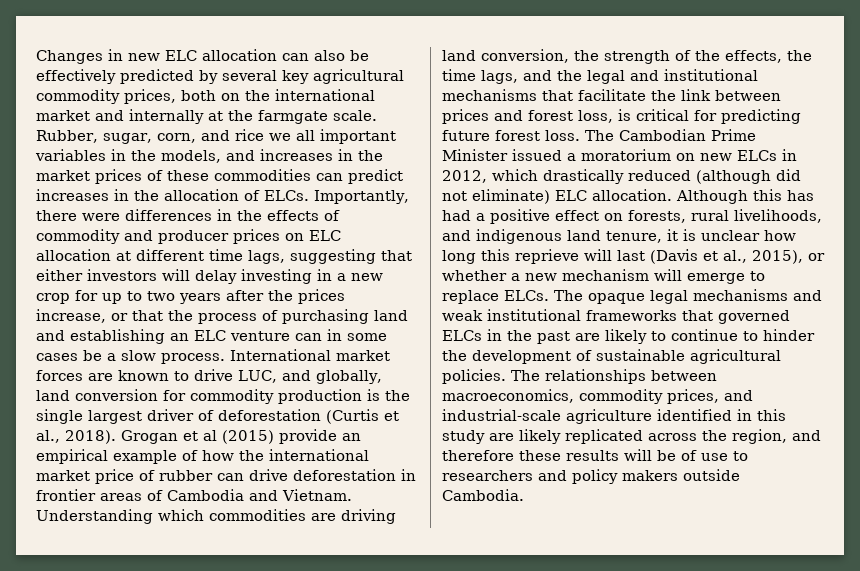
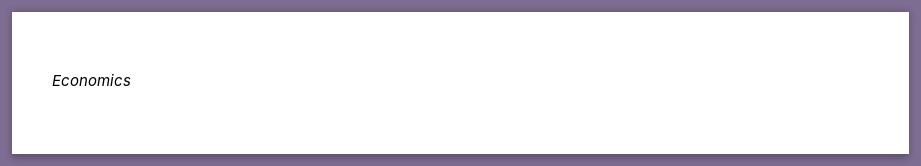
- Changes in new ELC allocation can also be effectively predicted by several key agricultural commodity prices, both on the international market and internally at the farmgate scale. Rubber, sugar, corn, and rice we all important variables in the models, and increases in the market prices of these commodities can predict increases in the allocation of ELCs. Importantly, there were differences in the effects of commodity and producer prices on ELC allocation at different time lags, suggesting that either investors will delay investing in a new crop for up to two years after the prices increase, or that the process of purchasing land and establishing an ELC venture can in some cases be a slow process. International market forces are known to drive LUC, and globally, land conversion for commodity production is the single largest driver of deforestation (Curtis et al., 2018). Grogan et al (2015) provide an empirical example of how the international market price of rubber can drive deforestation in frontier areas of Cambodia and Vietnam. Understanding which commodities are driving land conversion, the strength of the effects, the time lags, and the legal and institutional mechanisms that facilitate the link between prices and forest loss, is critical for predicting future forest loss. The Cambodian Prime Minister issued a moratorium on new ELCs in 2012, which drastically reduced (although did not eliminate) ELC allocation. Although this has had a positive effect on forests, rural livelihoods, and indigenous land tenure, it is unclear how long this reprieve will last (Davis et al., 2015), or whether a new mechanism will emerge to replace ELCs. The opaque legal mechanisms and weak institutional frameworks that governed ELCs in the past are likely to continue to hinder the development of sustainable agricultural policies. The relationships between macroeconomics, commodity prices, and industrial-scale agriculture identified in this study are likely replicated across the region, and therefore these results will be of use to researchers and policy makers outside Cambodia.
+ Economics

